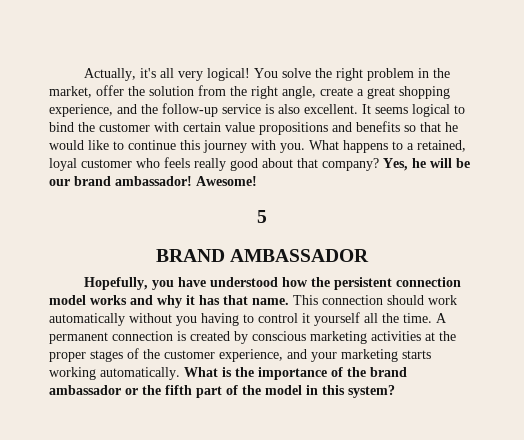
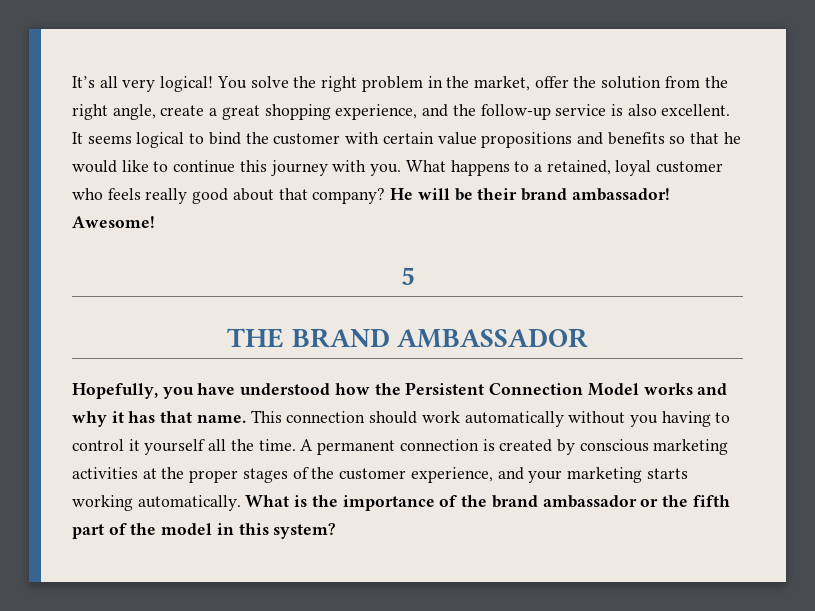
- Actually, it's all very logical!
+ It’s all very logical!
- Yes, he will be our brand ambassador!
+ He will be their brand ambassador!
- BRAND AMBASSADOR
+ THE BRAND AMBASSADOR
- Hopefully, you have understood how the persistent connection model works and why it has that name.
+ Hopefully, you have understood how the Persistent Connection Model works and why it has that name.

